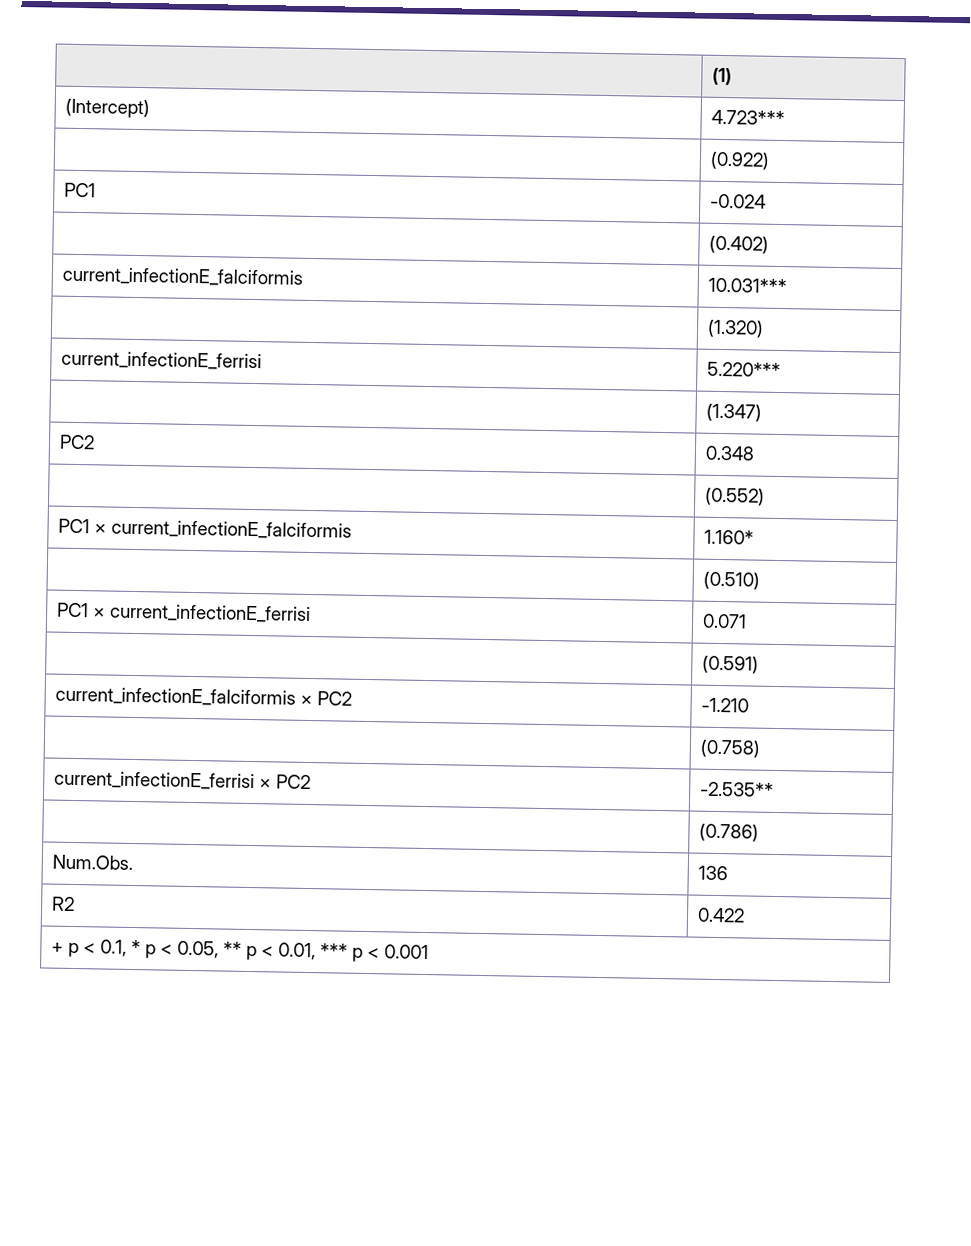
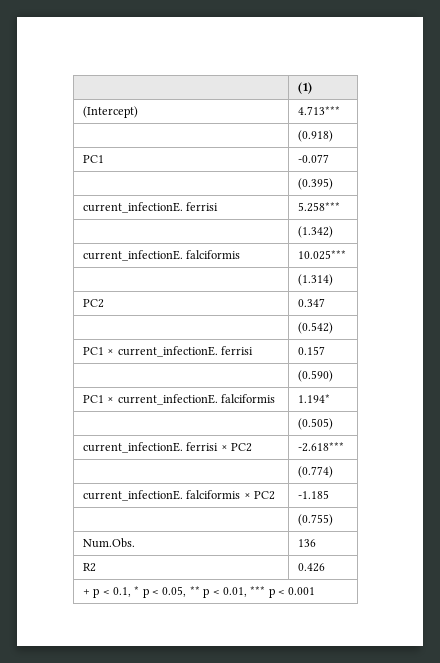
- (Intercept) | 4.723***
- | (0.922)
+ (Intercept) | 4.713***
+ | (0.918)
- PC1 | -0.024
- | (0.402)
- current_infectionE_falciformis | 10.031***
- | (1.320)
- current_infectionE_ferrisi | 5.220***
- | (1.347)
- PC2 | 0.348
- | (0.552)
- PC1 × current_infectionE_falciformis | 1.160*
- | (0.510)
- PC1 × current_infectionE_ferrisi | 0.071
- | (0.591)
- current_infectionE_falciformis × PC2 | -1.210
- | (0.758)
- current_infectionE_ferrisi × PC2 | -2.535**
- | (0.786)
+ PC1 | -0.077
+ | (0.395)
+ current_infectionE. ferrisi | 5.258***
+ | (1.342)
+ current_infectionE. falciformis | 10.025***
+ | (1.314)
+ PC2 | 0.347
+ | (0.542)
+ PC1 × current_infectionE. ferrisi | 0.157
+ | (0.590)
+ PC1 × current_infectionE. falciformis | 1.194*
+ | (0.505)
+ current_infectionE. ferrisi × PC2 | -2.618***
+ | (0.774)
+ current_infectionE. falciformis × PC2 | -1.185
+ | (0.755)
- R2 | 0.422
+ R2 | 0.426

